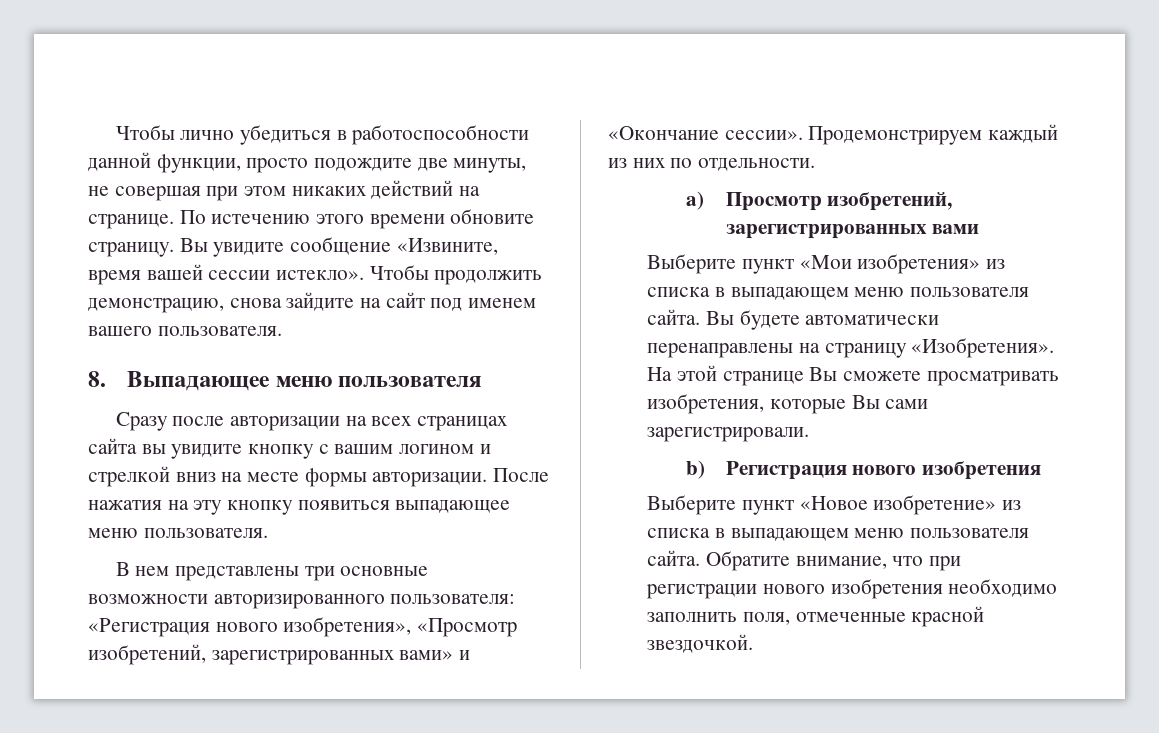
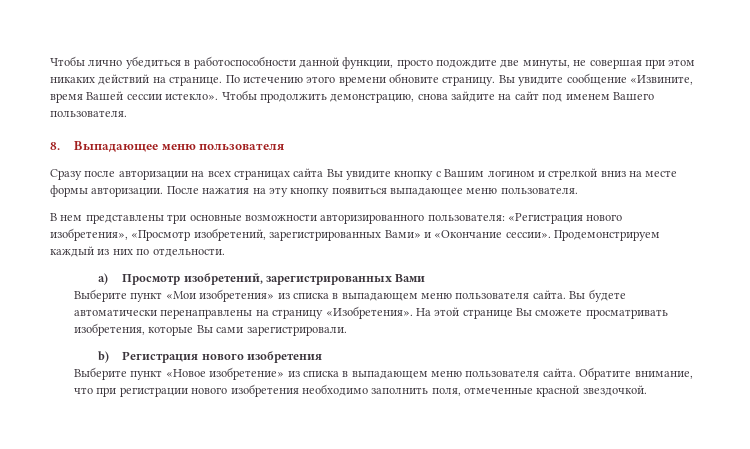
- Вы увидите сообщение «Извините, время вашей сессии истекло».
+ Вы увидите сообщение «Извините, время Вашей сессии истекло».
- Чтобы продолжить демонстрацию, снова зайдите на сайт под именем вашего пользователя.
+ Чтобы продолжить демонстрацию, снова зайдите на сайт под именем Вашего пользователя.
- Сразу после авторизации на всех страницах сайта вы увидите кнопку с вашим логином и стрелкой вниз на месте формы авторизации.
+ Сразу после авторизации на всех страницах сайта Вы увидите кнопку с Вашим логином и стрелкой вниз на месте формы авторизации.
- В нем представлены три основные возможности авторизированного пользователя: «Регистрация нового изобретения», «Просмотр изобретений, зарегистрированных вами» и «Окончание сессии».
+ В нем представлены три основные возможности авторизированного пользователя: «Регистрация нового изобретения», «Просмотр изобретений, зарегистрированных Вами» и «Окончание сессии».
- a) Просмотр изобретений, зарегистрированных вами
+ a) Просмотр изобретений, зарегистрированных Вами

